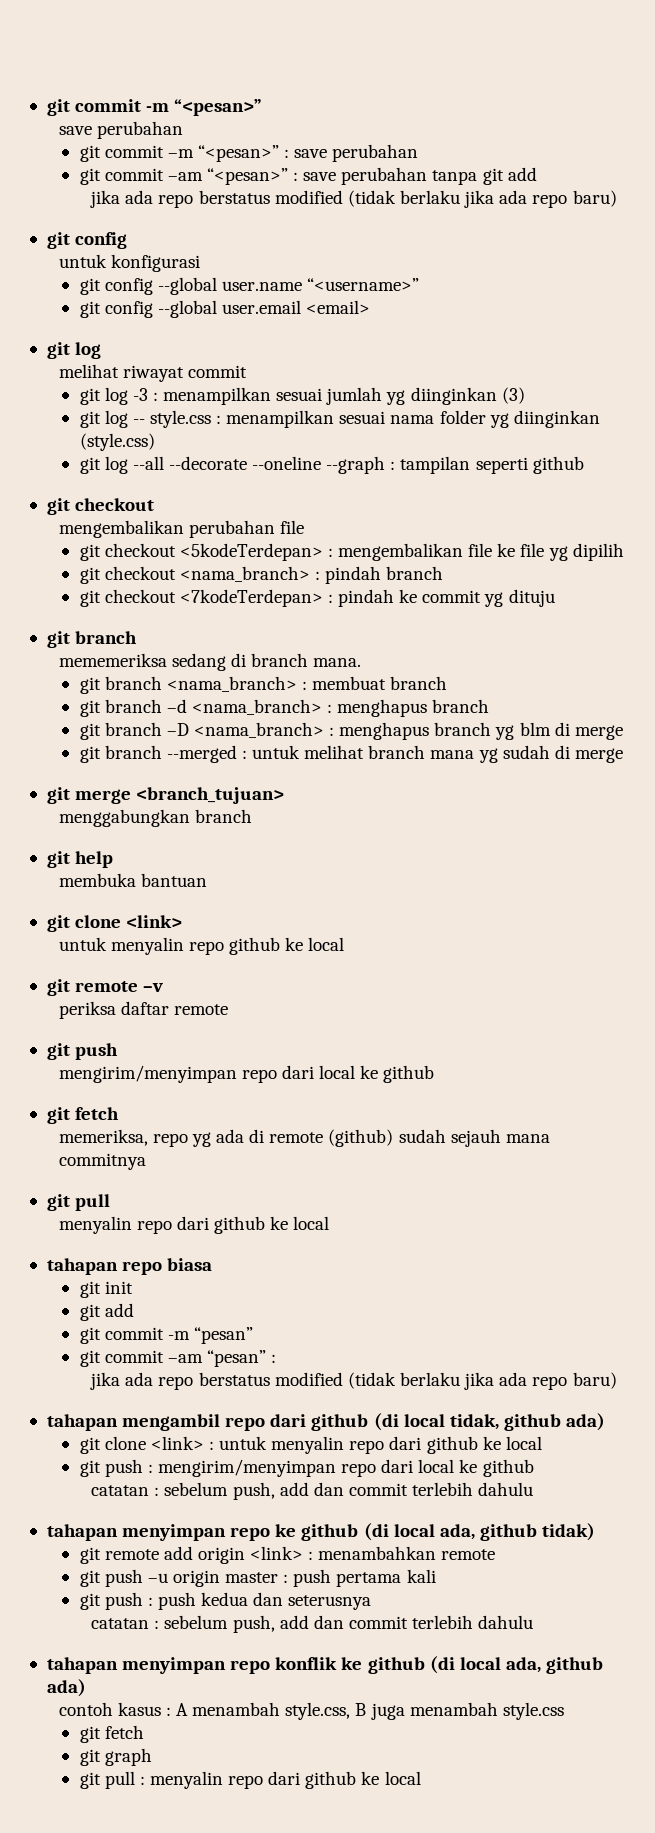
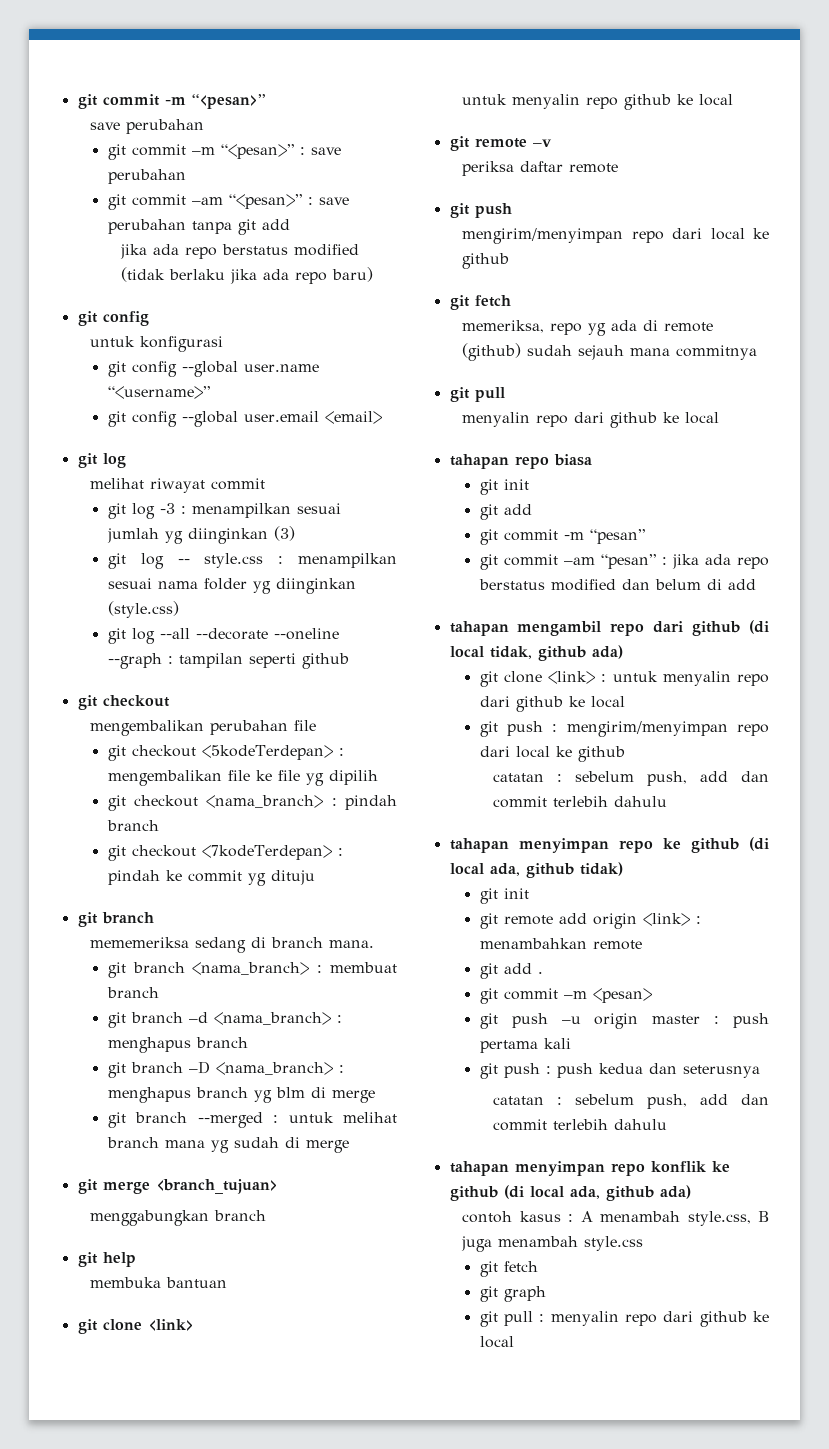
- git commit –am “pesan” :
- jika ada repo berstatus modified (tidak berlaku jika ada repo baru)
+ git commit –am “pesan” : jika ada repo berstatus modified dan belum di add
  tahapan menyimpan repo ke github (di local ada, github tidak)
+ git init
+ git add .
+ git commit –m <pesan>

